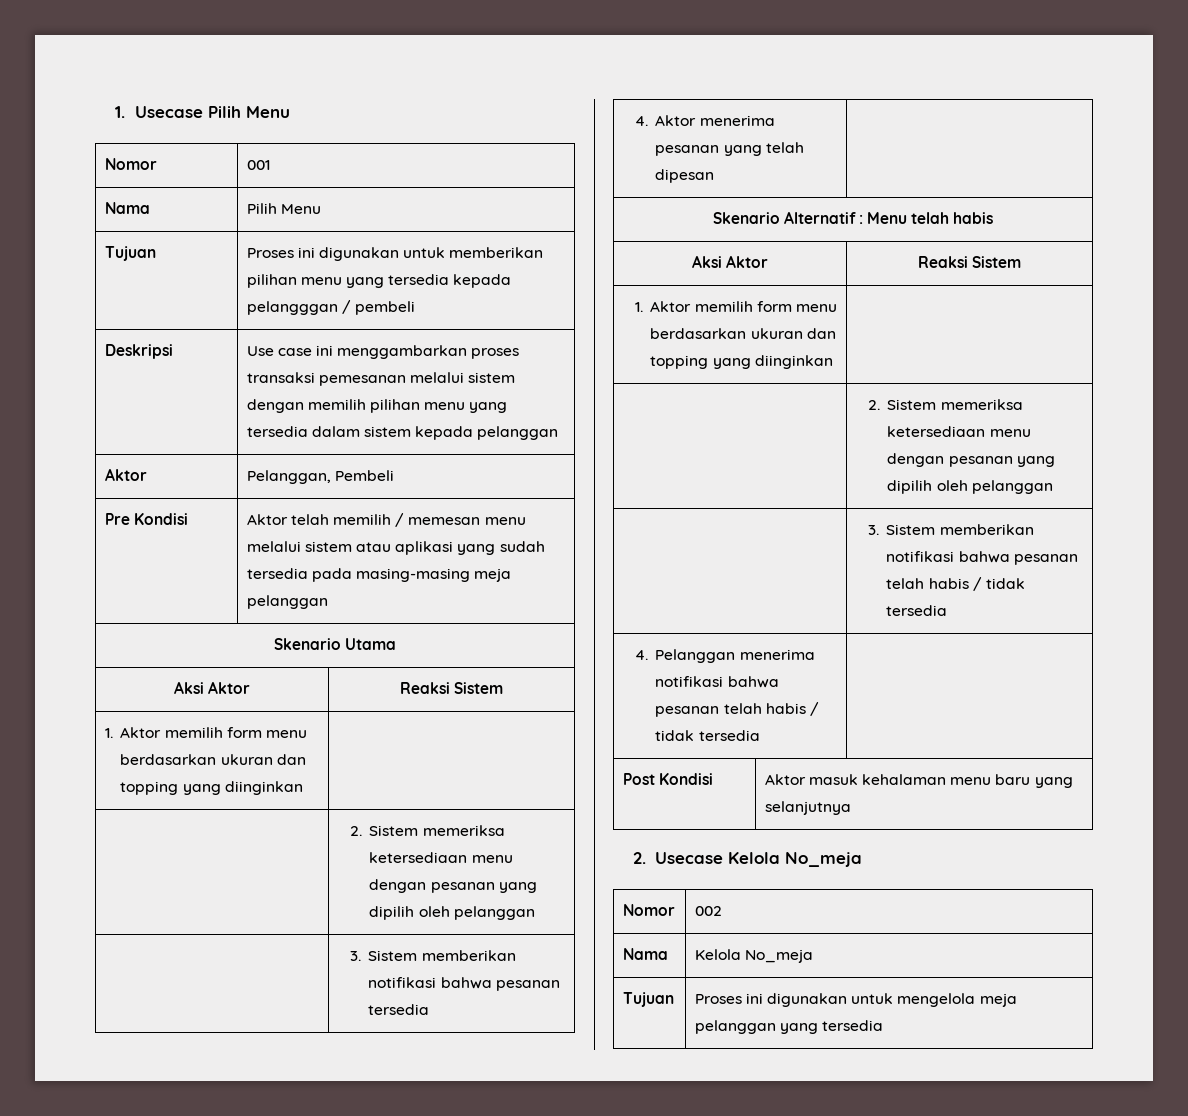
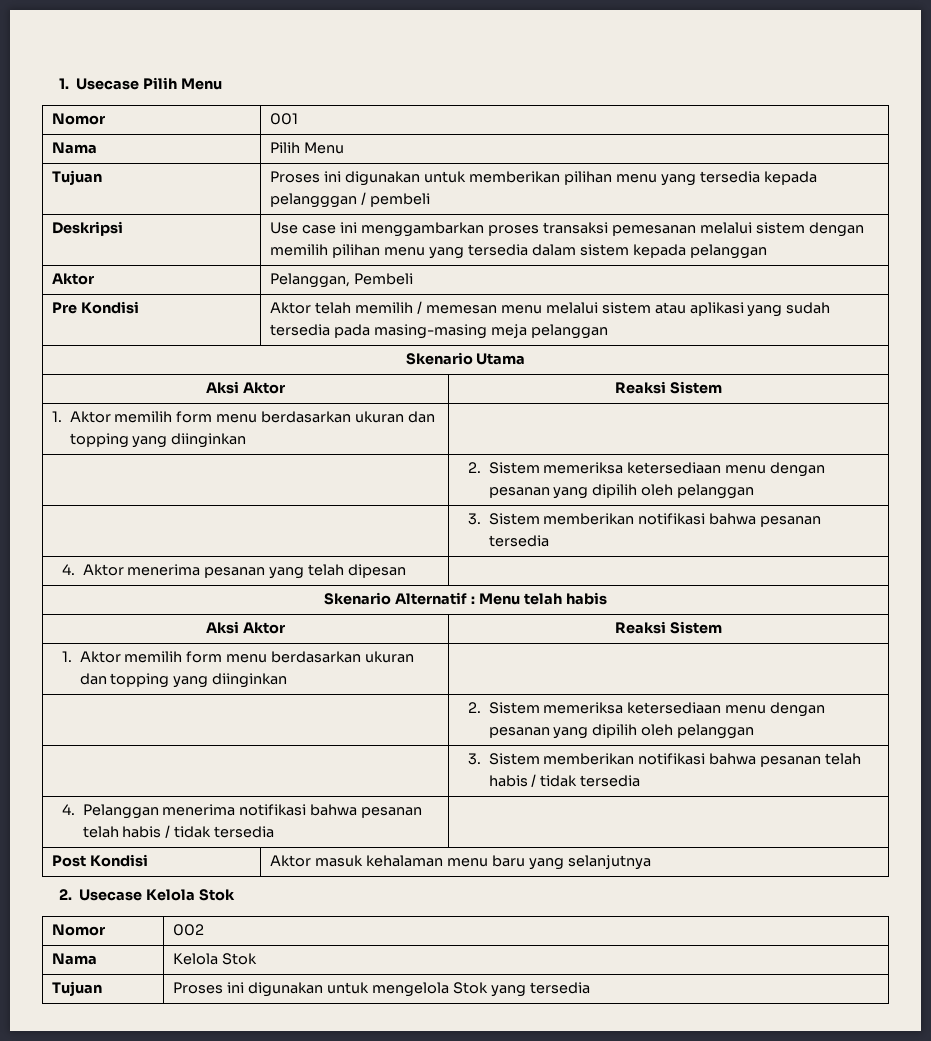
- 2. Usecase Kelola No_meja
+ 2. Usecase Kelola Stok
- Nama | Kelola No_meja
+ Nama | Kelola Stok
- Tujuan | Proses ini digunakan untuk mengelola meja pelanggan yang tersedia
+ Tujuan | Proses ini digunakan untuk mengelola Stok yang tersedia

